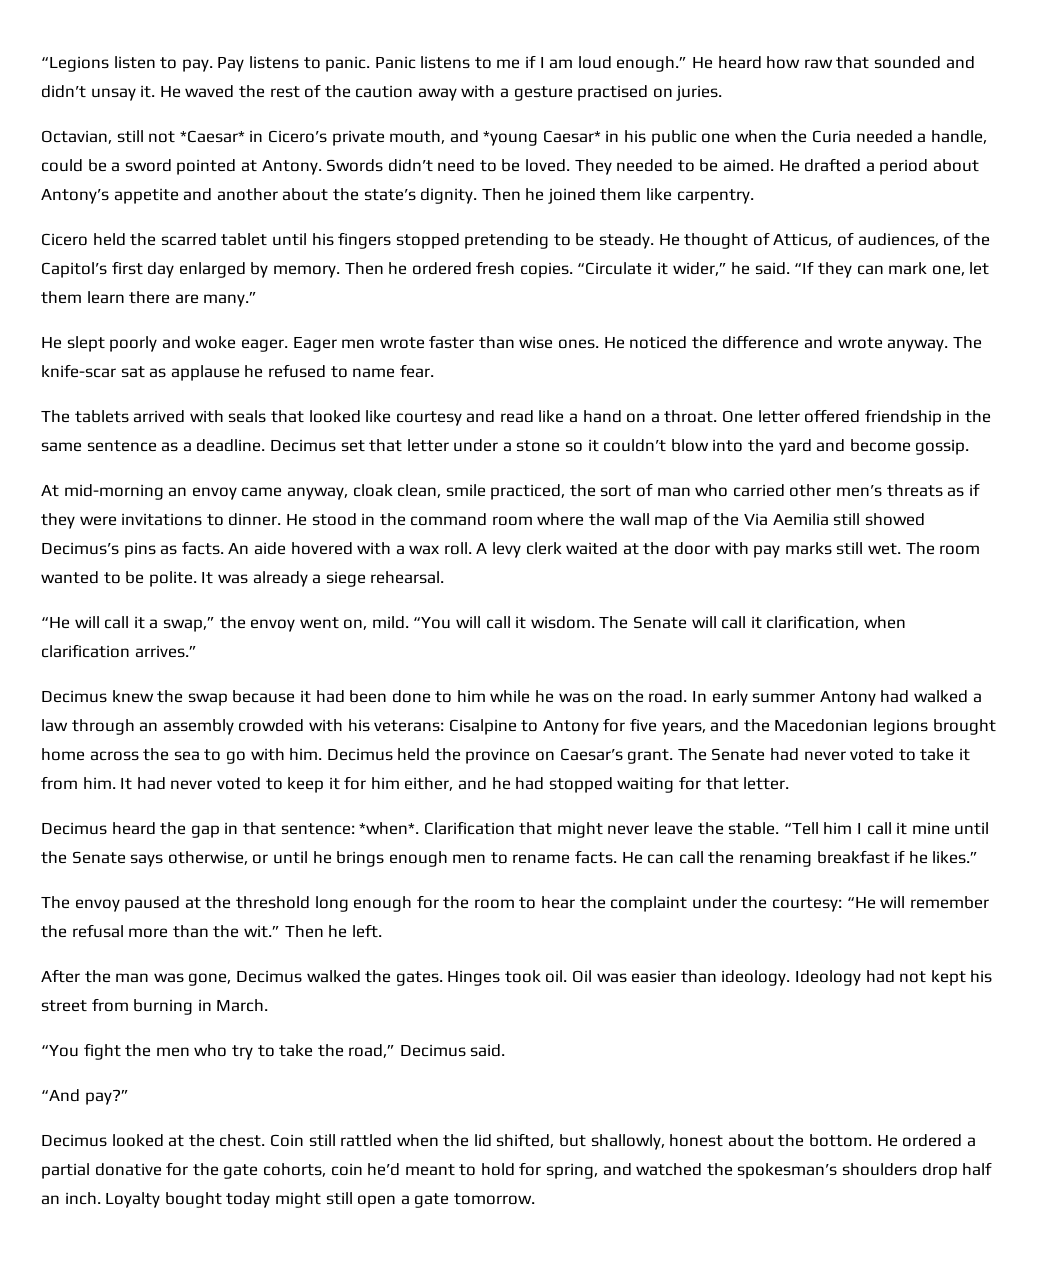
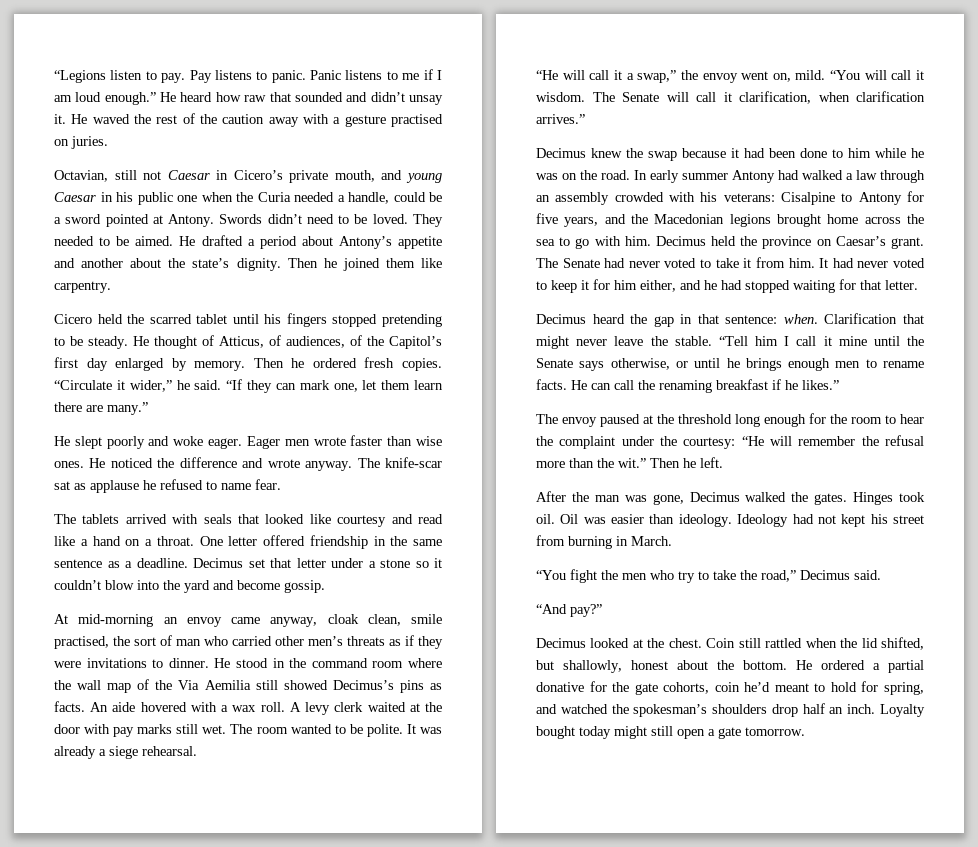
- Octavian, still not *Caesar* in Cicero’s private mouth, and *young Caesar* in his public one when the Curia needed a handle, could be a sword pointed at Antony.
+ Octavian, still not Caesar in Cicero’s private mouth, and young Caesar in his public one when the Curia needed a handle, could be a sword pointed at Antony.
- At mid-morning an envoy came anyway, cloak clean, smile practiced, the sort of man who carried other men’s threats as if they were invitations to dinner.
+ At mid-morning an envoy came anyway, cloak clean, smile practised, the sort of man who carried other men’s threats as if they were invitations to dinner.
- Decimus heard the gap in that sentence: *when*.
+ Decimus heard the gap in that sentence: when.

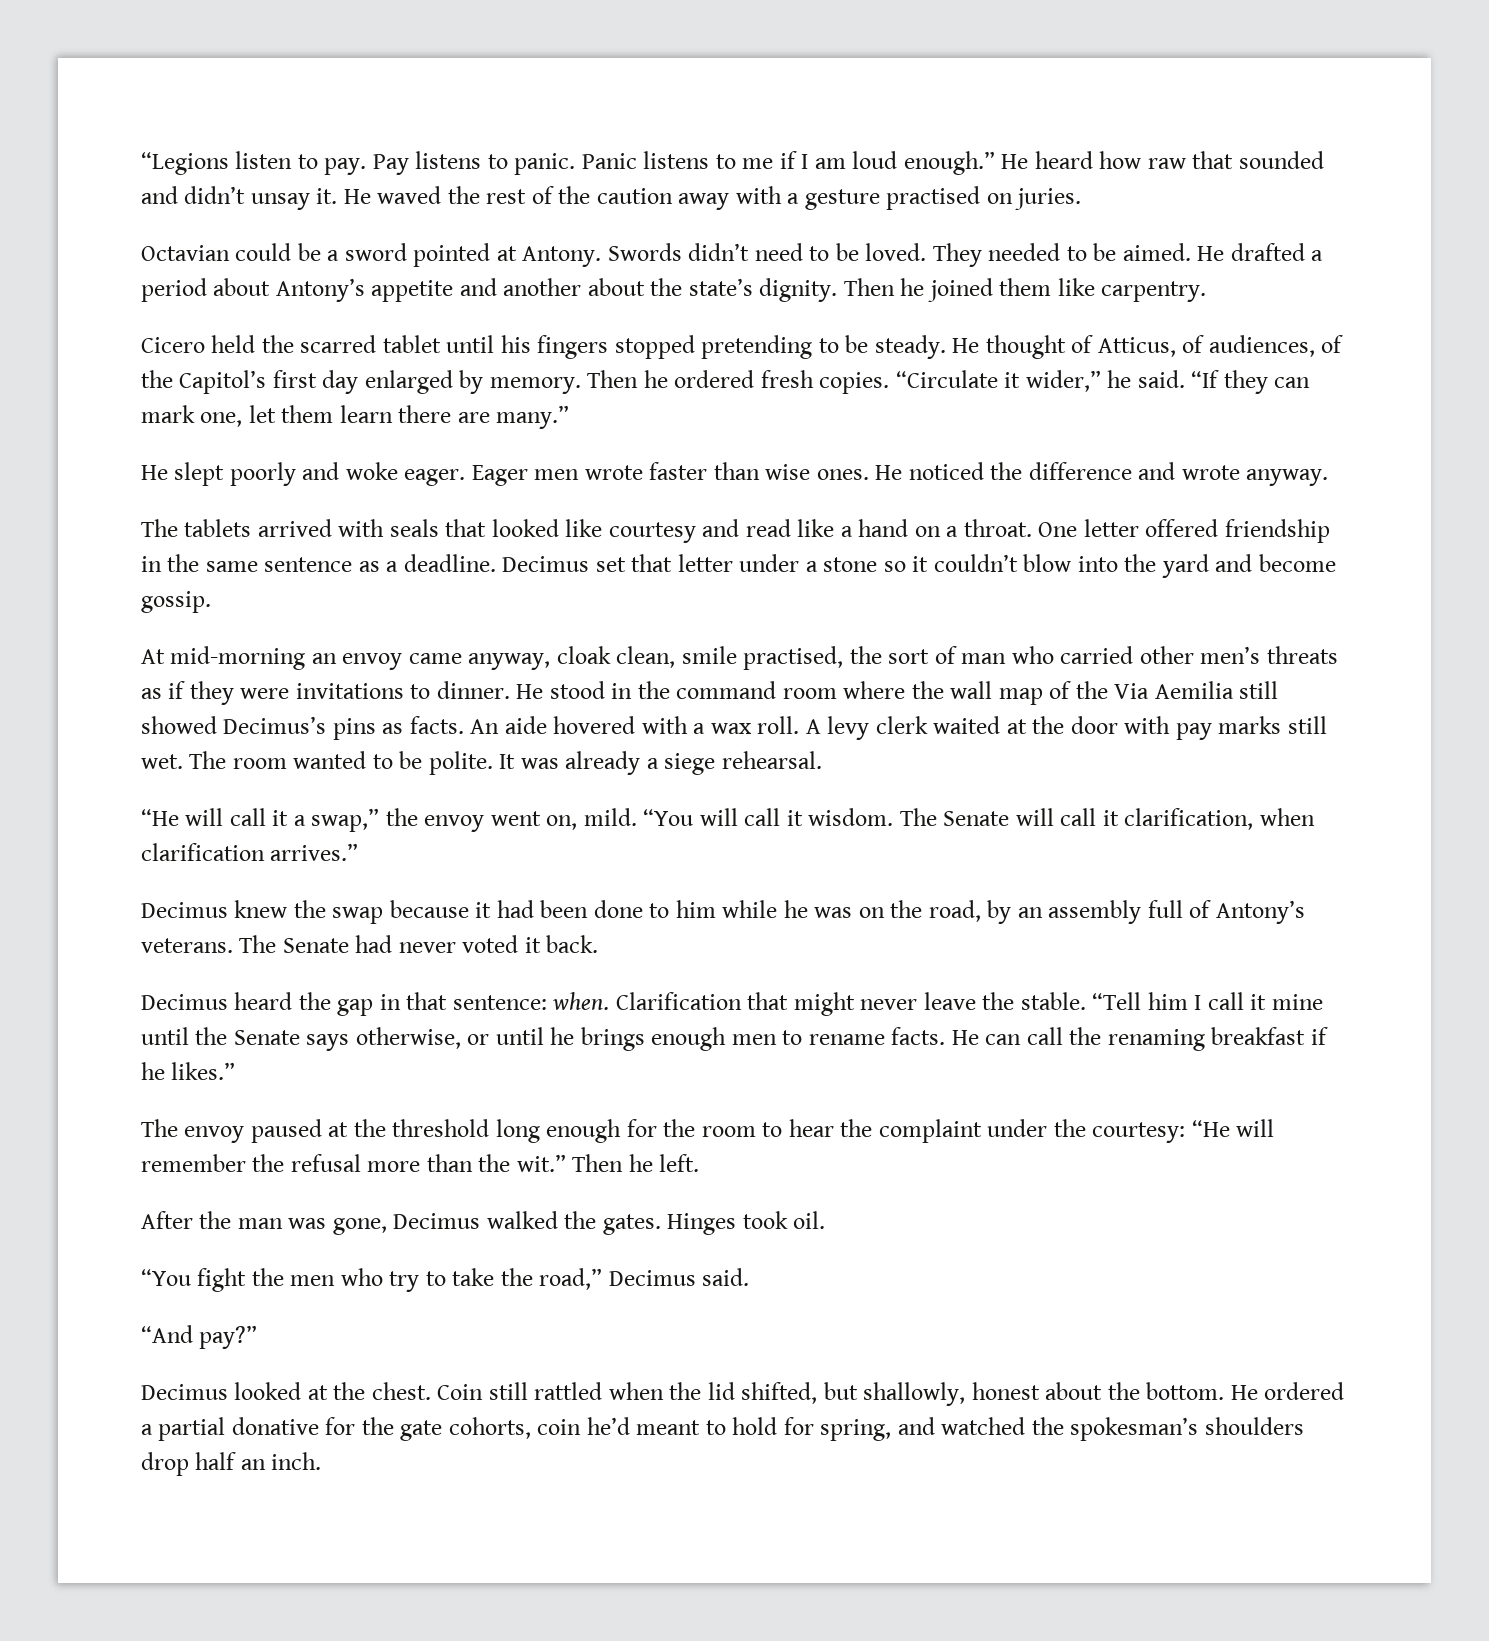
- Octavian, still not Caesar in Cicero’s private mouth, and young Caesar in his public one when the Curia needed a handle, could be a sword pointed at Antony.
+ Octavian could be a sword pointed at Antony.
- The knife-scar sat as applause he refused to name fear.
- Decimus knew the swap because it had been done to him while he was on the road. In early summer Antony had walked a law through an assembly crowded with his veterans: Cisalpine to Antony for five years, and the Macedonian legions brought home across the sea to go with him. Decimus held the province on Caesar’s grant.
+ Decimus knew the swap because it had been done to him while he was on the road, by an assembly full of Antony’s veterans.
- The Senate had never voted to take it from him. It had never voted to keep it for him either, and he had stopped waiting for that letter.
+ The Senate had never voted it back.
- Oil was easier than ideology. Ideology had not kept his street from burning in March.
- Loyalty bought today might still open a gate tomorrow.

